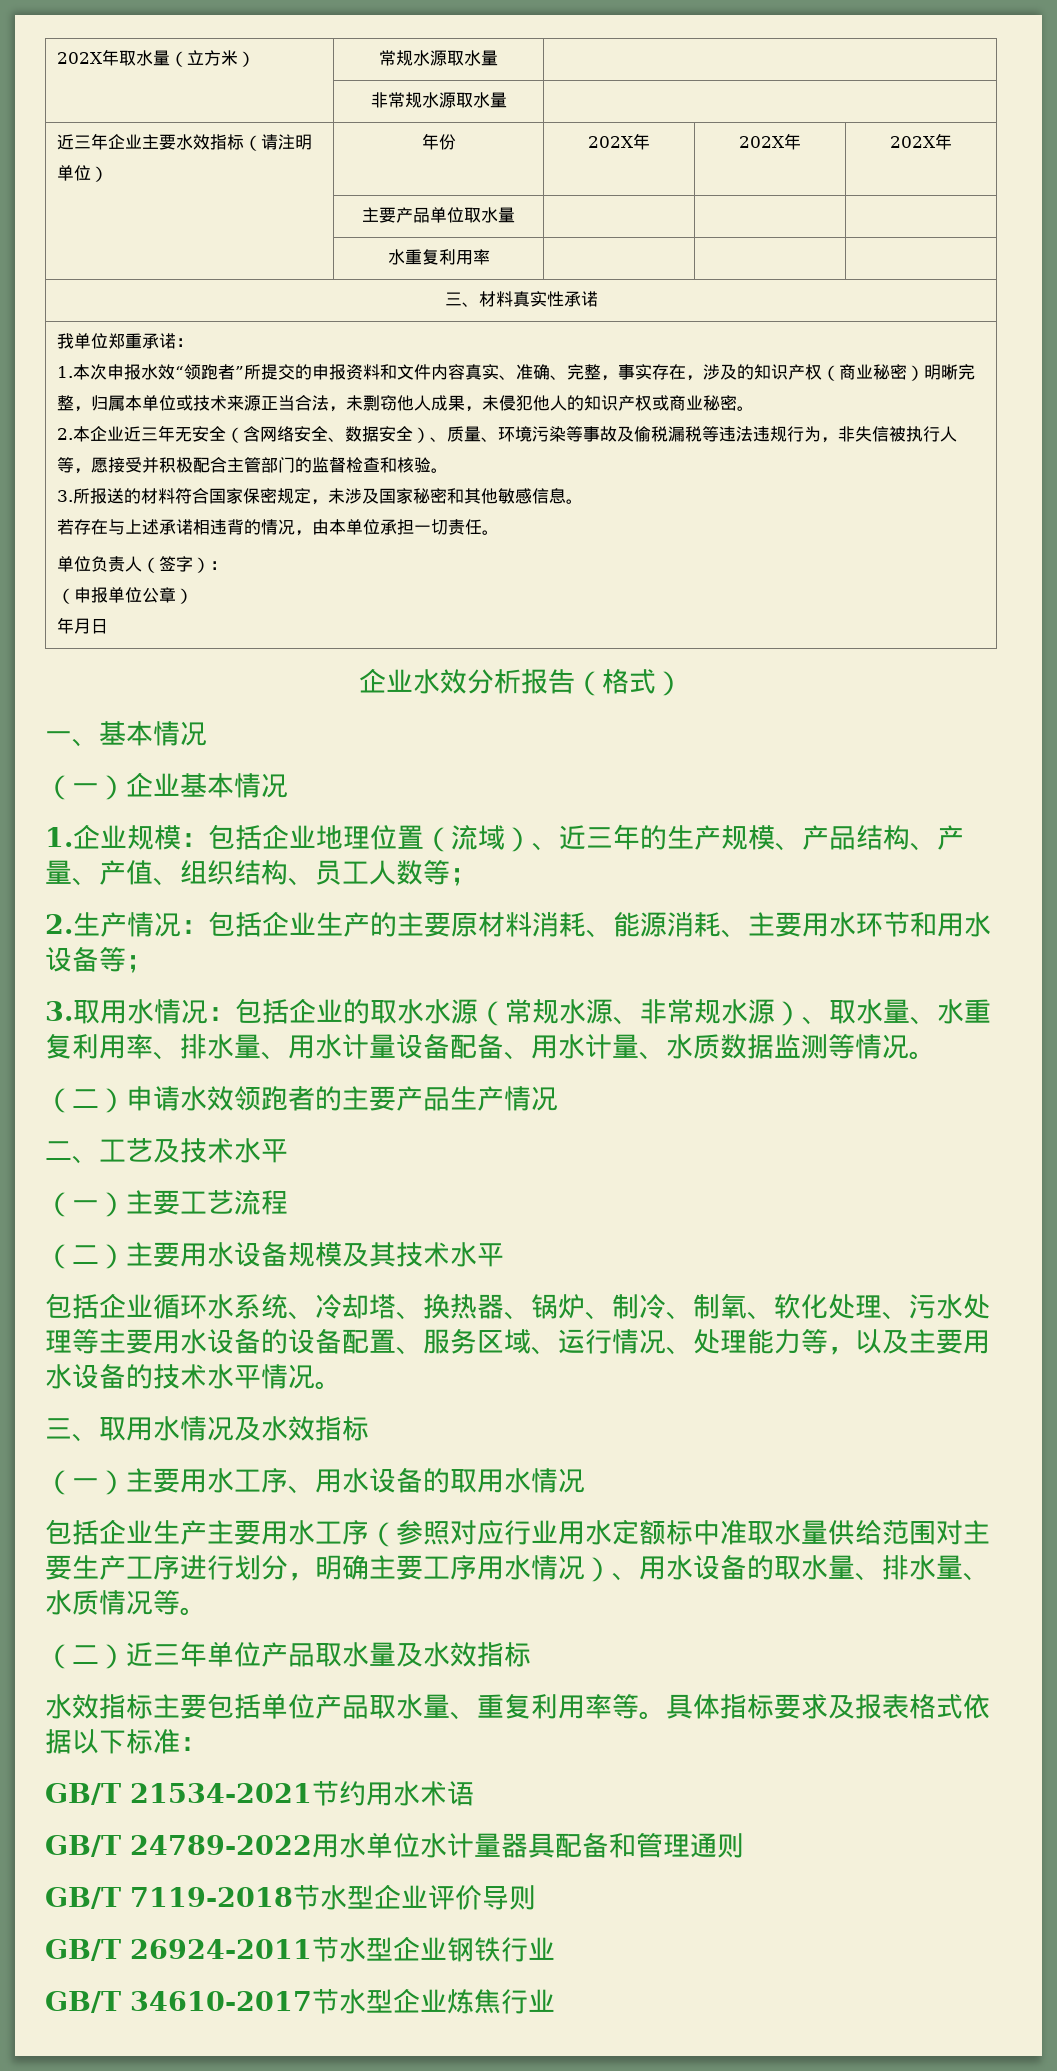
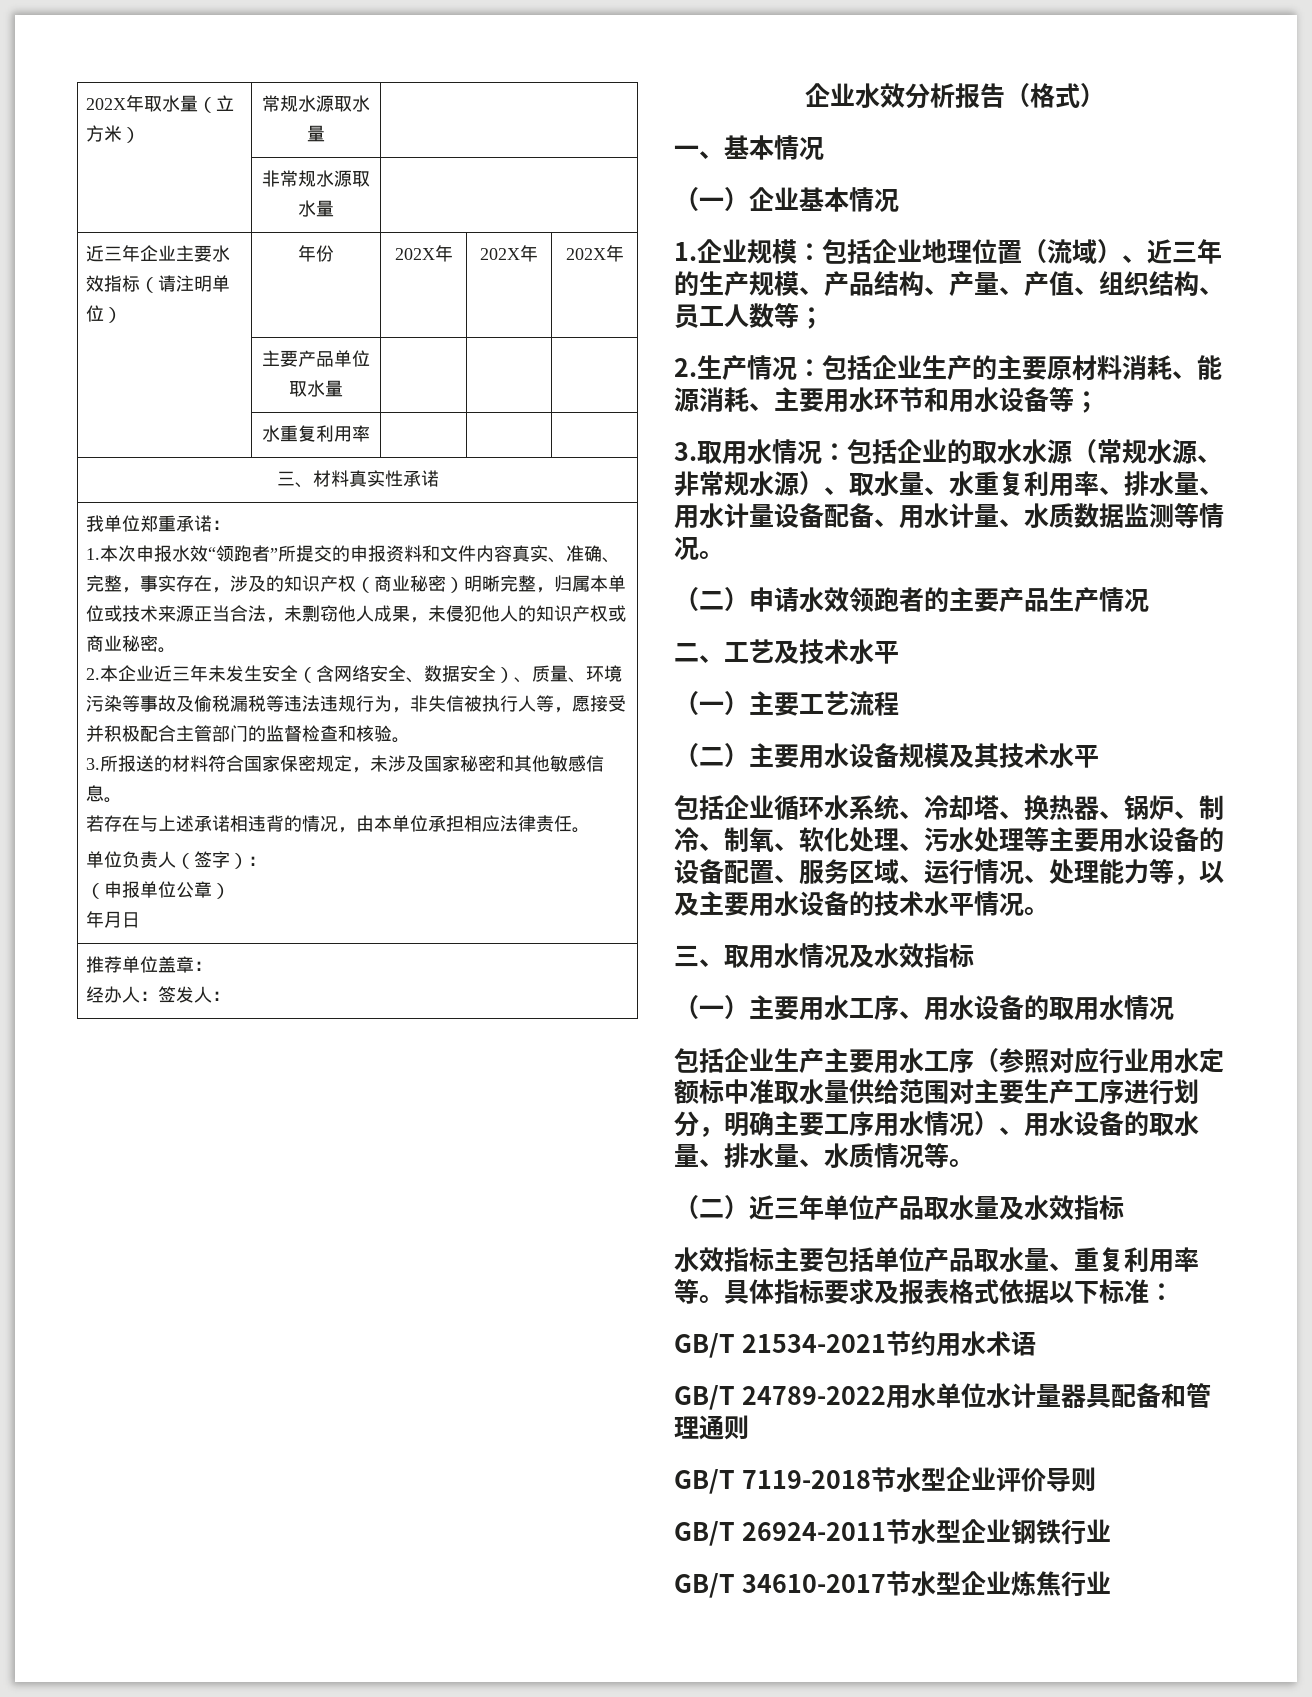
- 2.本企业近三年无安全（含网络安全、数据安全）、质量、环境污染等事故及偷税漏税等违法违规行为，非失信被执行人等，愿接受并积极配合主管部门的监督检查和核验。
+ 2.本企业近三年未发生安全（含网络安全、数据安全）、质量、环境污染等事故及偷税漏税等违法违规行为，非失信被执行人等，愿接受并积极配合主管部门的监督检查和核验。
- 若存在与上述承诺相违背的情况，由本单位承担一切责任。
+ 若存在与上述承诺相违背的情况，由本单位承担相应法律责任。
+ 推荐单位盖章：
+ 经办人：签发人：

